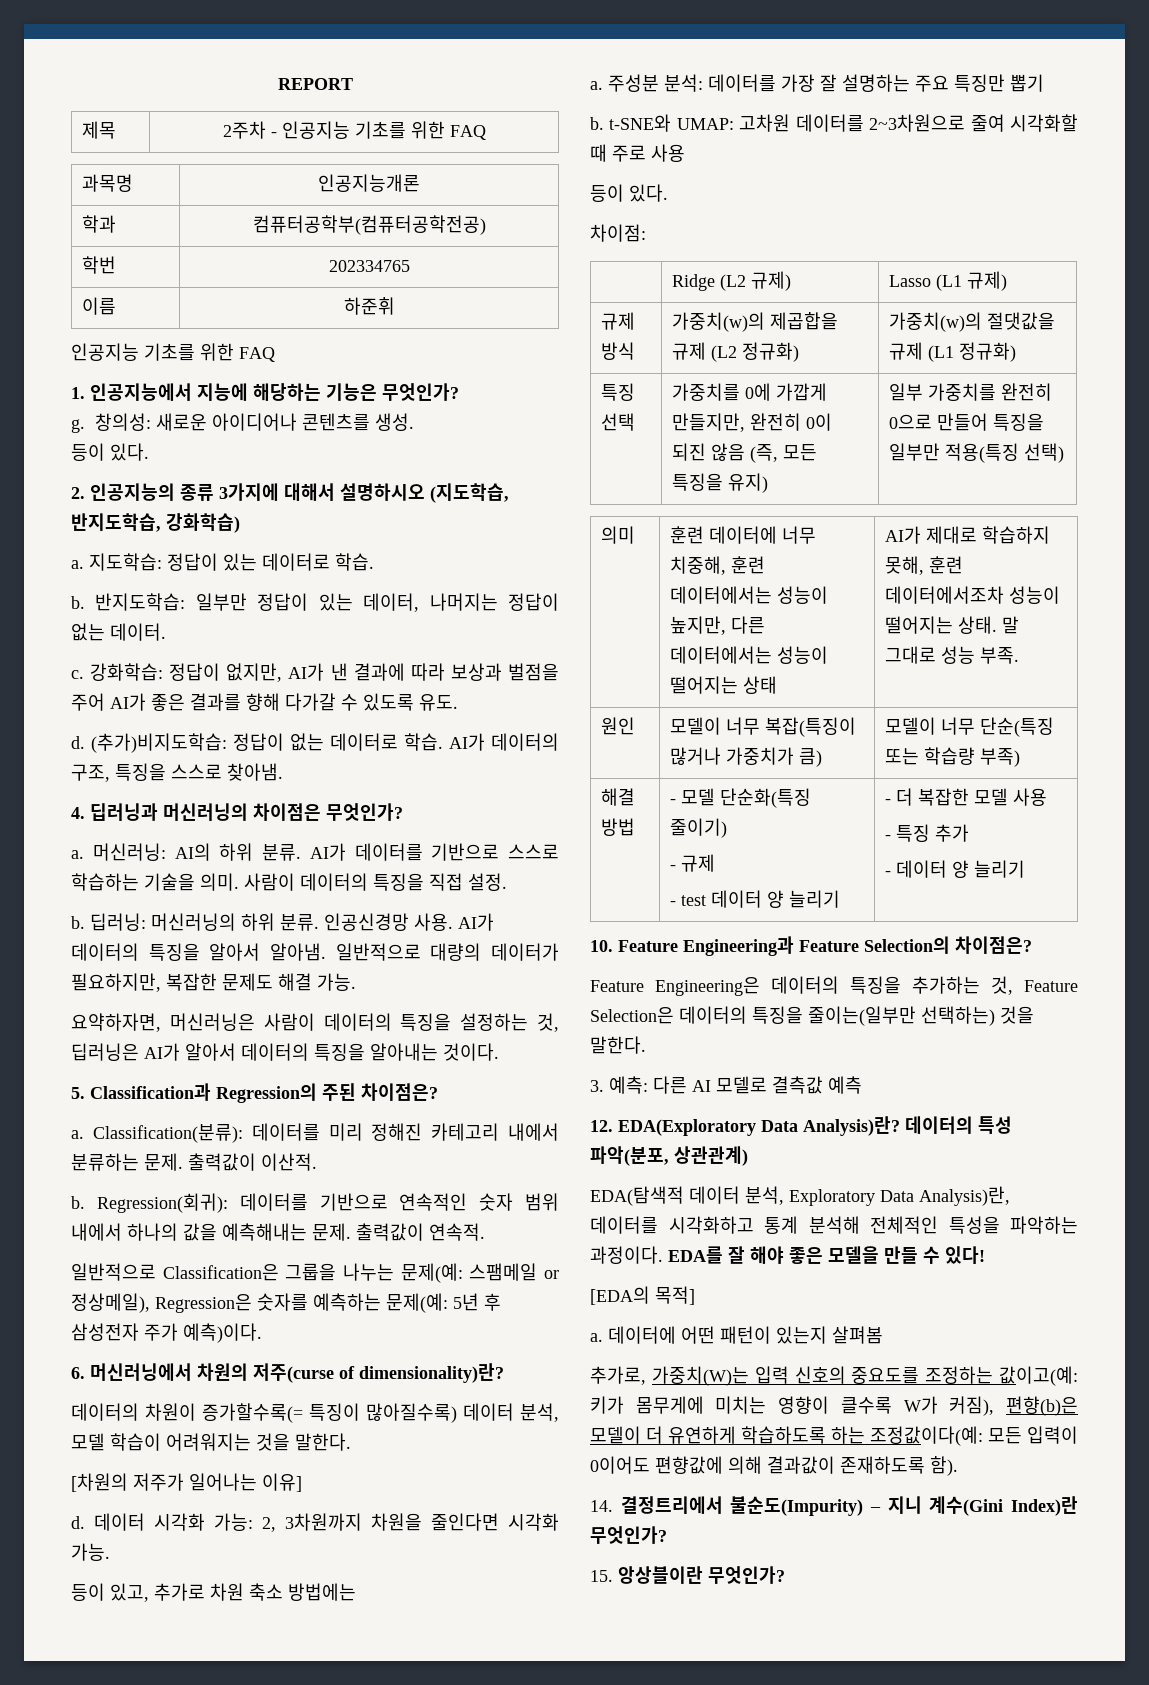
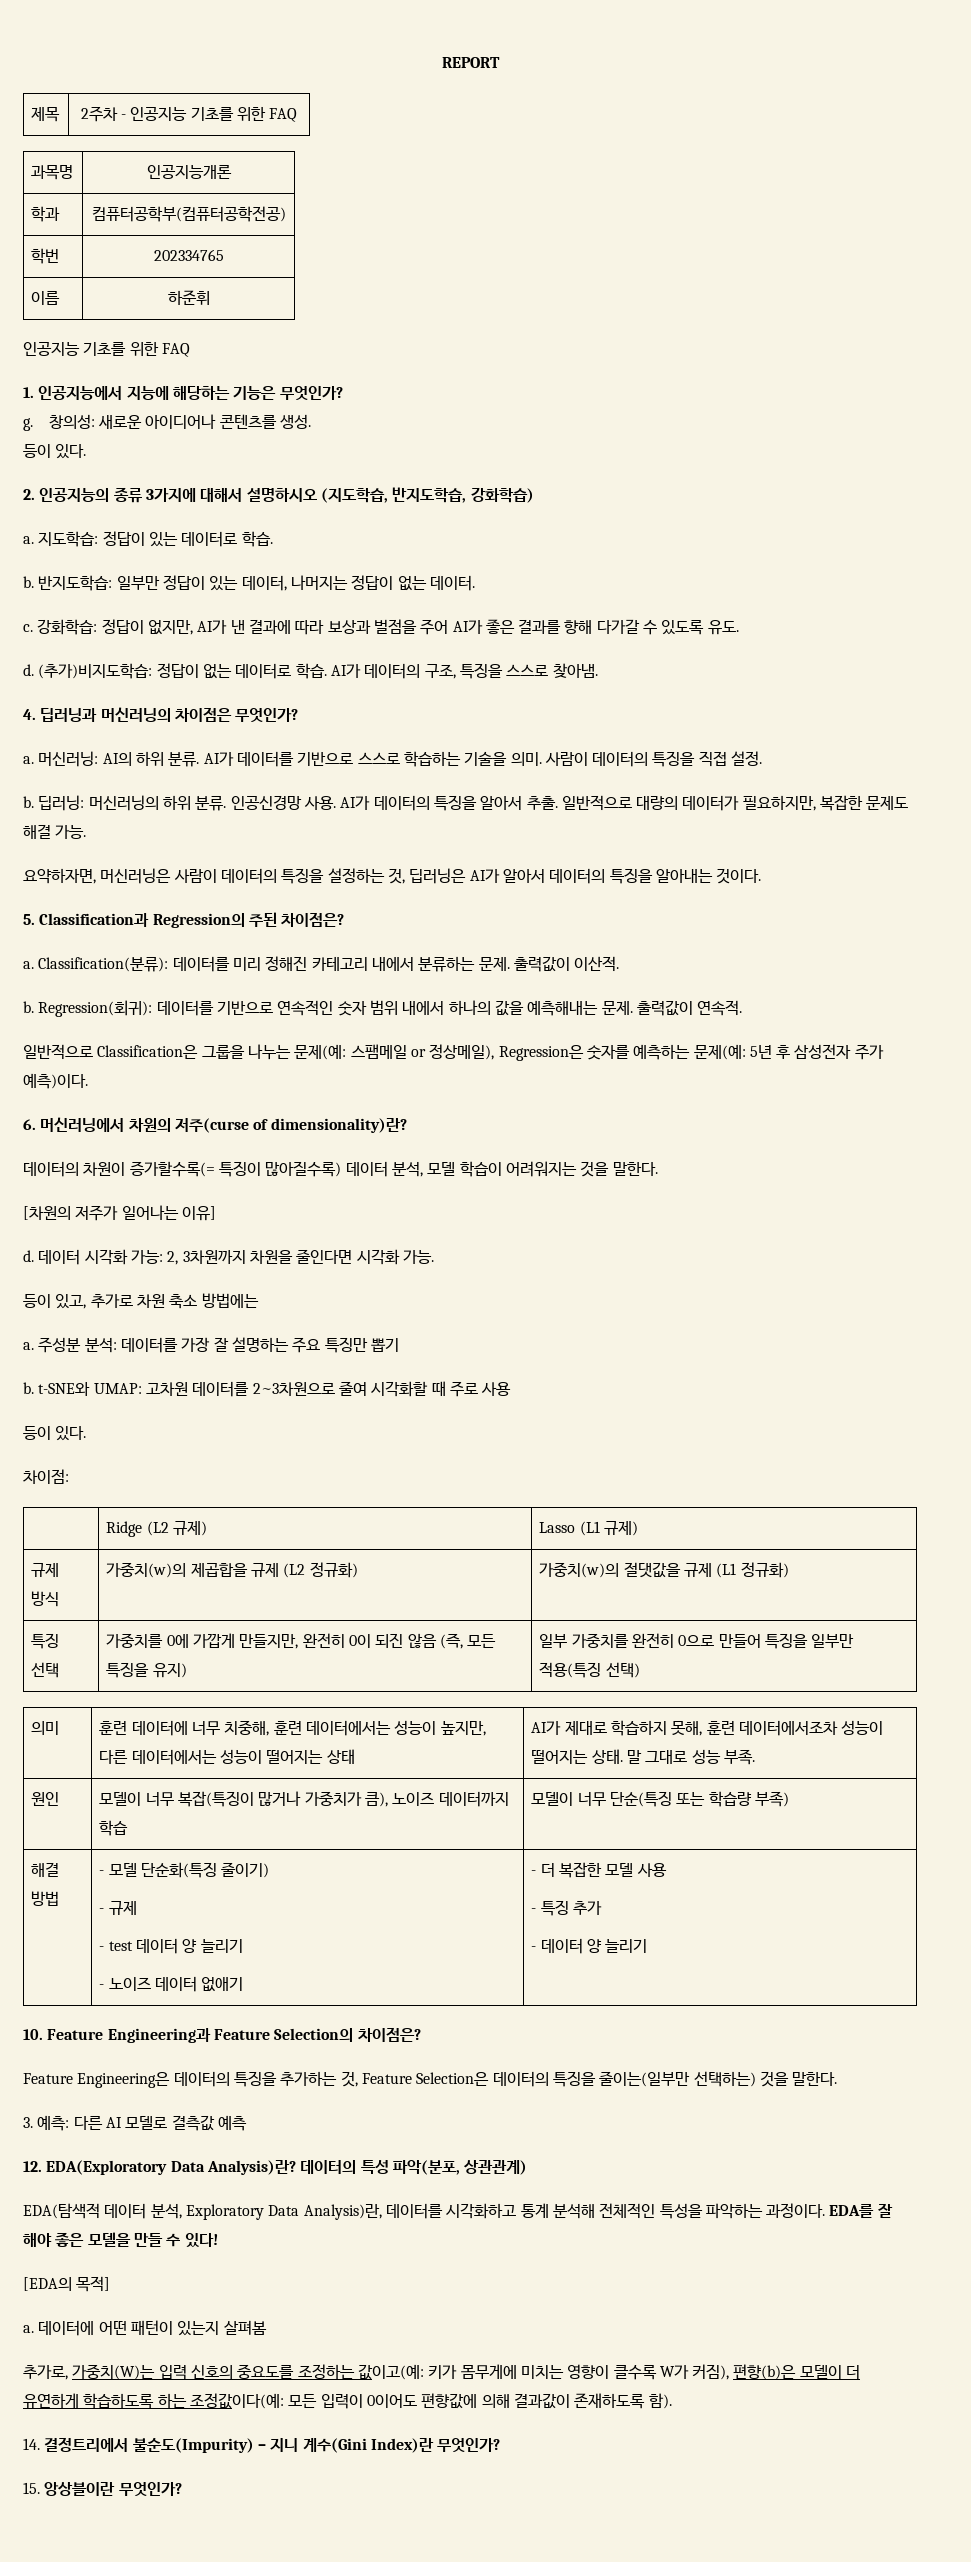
- AI가 데이터의 특징을 알아서 알아냄.
+ AI가 데이터의 특징을 알아서 추출.
- 원인 | 모델이 너무 복잡(특징이 많거나 가중치가 큼) | 모델이 너무 단순(특징 또는 학습량 부족)
+ 원인 | 모델이 너무 복잡(특징이 많거나 가중치가 큼), 노이즈 데이터까지 학습 | 모델이 너무 단순(특징 또는 학습량 부족)
  해결 방법 | - 모델 단순화(특징 줄이기)
  - 규제
- - test 데이터 양 늘리기 | - 더 복잡한 모델 사용
+ - test 데이터 양 늘리기
+ - 노이즈 데이터 없애기 | - 더 복잡한 모델 사용

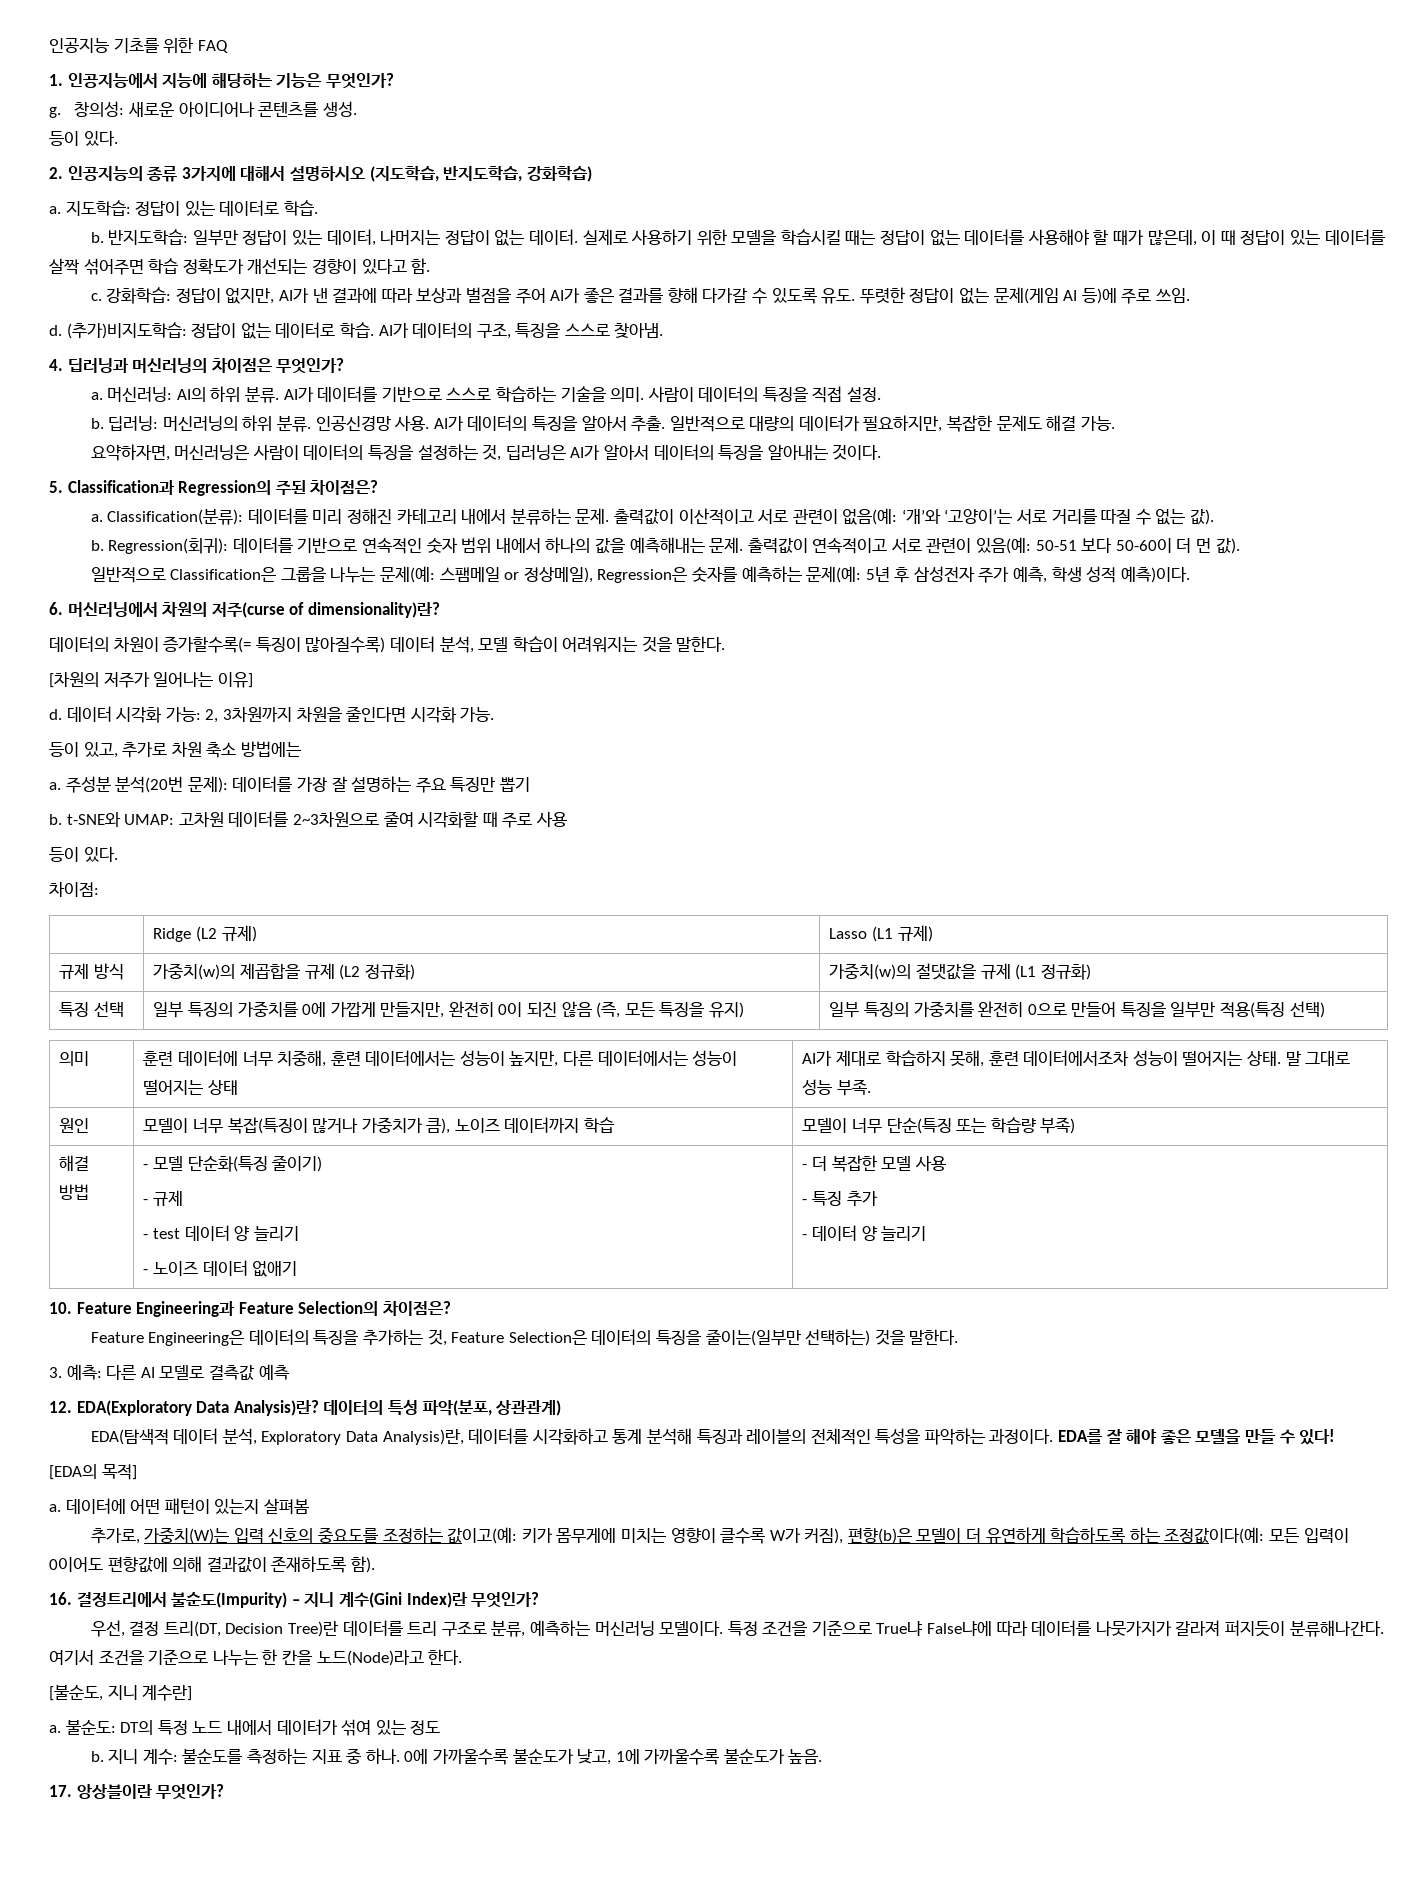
- REPORT
- 제목 | 2주차 - 인공지능 기초를 위한 FAQ
- 과목명 | 인공지능개론
- 학과 | 컴퓨터공학부(컴퓨터공학전공)
- 학번 | 202334765
- 이름 | 하준휘
+ 실제로 사용하기 위한 모델을 학습시킬 때는 정답이 없는 데이터를 사용해야 할 때가 많은데, 이 때 정답이 있는 데이터를 살짝 섞어주면 학습 정확도가 개선되는 경향이 있다고 함.
+ 뚜렷한 정답이 없는 문제(게임 AI 등)에 주로 쓰임.
- 출력값이 이산적.
+ 출력값이 이산적이고 서로 관련이 없음(예: ‘개’와 ‘고양이’는 서로 거리를 따질 수 없는 값).
- 출력값이 연속적.
+ 출력값이 연속적이고 서로 관련이 있음(예: 50-51 보다 50-60이 더 먼 값).
- 일반적으로 Classification은 그룹을 나누는 문제(예: 스팸메일 or 정상메일), Regression은 숫자를 예측하는 문제(예: 5년 후 삼성전자 주가 예측)이다.
+ 일반적으로 Classification은 그룹을 나누는 문제(예: 스팸메일 or 정상메일), Regression은 숫자를 예측하는 문제(예: 5년 후 삼성전자 주가 예측, 학생 성적 예측)이다.
- 주성분 분석: 데이터를 가장 잘 설명하는 주요 특징만 뽑기
+ 주성분 분석(20번 문제): 데이터를 가장 잘 설명하는 주요 특징만 뽑기
- 특징 선택 | 가중치를 0에 가깝게 만들지만, 완전히 0이 되진 않음 (즉, 모든 특징을 유지) | 일부 가중치를 완전히 0으로 만들어 특징을 일부만 적용(특징 선택)
+ 특징 선택 | 일부 특징의 가중치를 0에 가깝게 만들지만, 완전히 0이 되진 않음 (즉, 모든 특징을 유지) | 일부 특징의 가중치를 완전히 0으로 만들어 특징을 일부만 적용(특징 선택)
- EDA(탐색적 데이터 분석, Exploratory Data Analysis)란, 데이터를 시각화하고 통계 분석해 전체적인 특성을 파악하는 과정이다.
+ EDA(탐색적 데이터 분석, Exploratory Data Analysis)란, 데이터를 시각화하고 통계 분석해 특징과 레이블의 전체적인 특성을 파악하는 과정이다.
- 14. 결정트리에서 불순도(Impurity) – 지니 계수(Gini Index)란 무엇인가?
+ 16. 결정트리에서 불순도(Impurity) – 지니 계수(Gini Index)란 무엇인가?
- 15. 앙상블이란 무엇인가?
+ 우선, 결정 트리(DT, Decision Tree)란 데이터를 트리 구조로 분류, 예측하는 머신러닝 모델이다. 특정 조건을 기준으로 True냐 False냐에 따라 데이터를 나뭇가지가 갈라져 퍼지듯이 분류해나간다. 여기서 조건을 기준으로 나누는 한 칸을 노드(Node)라고 한다.
+ [불순도, 지니 계수란]
+ a. 불순도: DT의 특정 노드 내에서 데이터가 섞여 있는 정도
+ b. 지니 계수: 불순도를 측정하는 지표 중 하나. 0에 가까울수록 불순도가 낮고, 1에 가까울수록 불순도가 높음.
+ 17. 앙상블이란 무엇인가?

